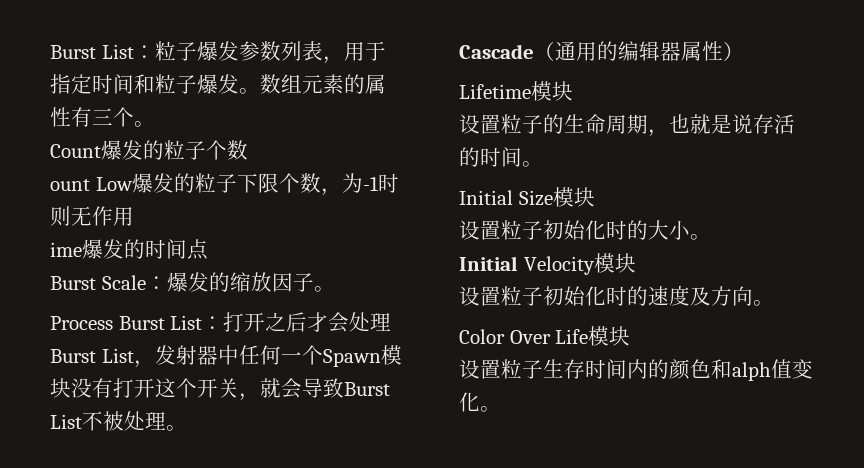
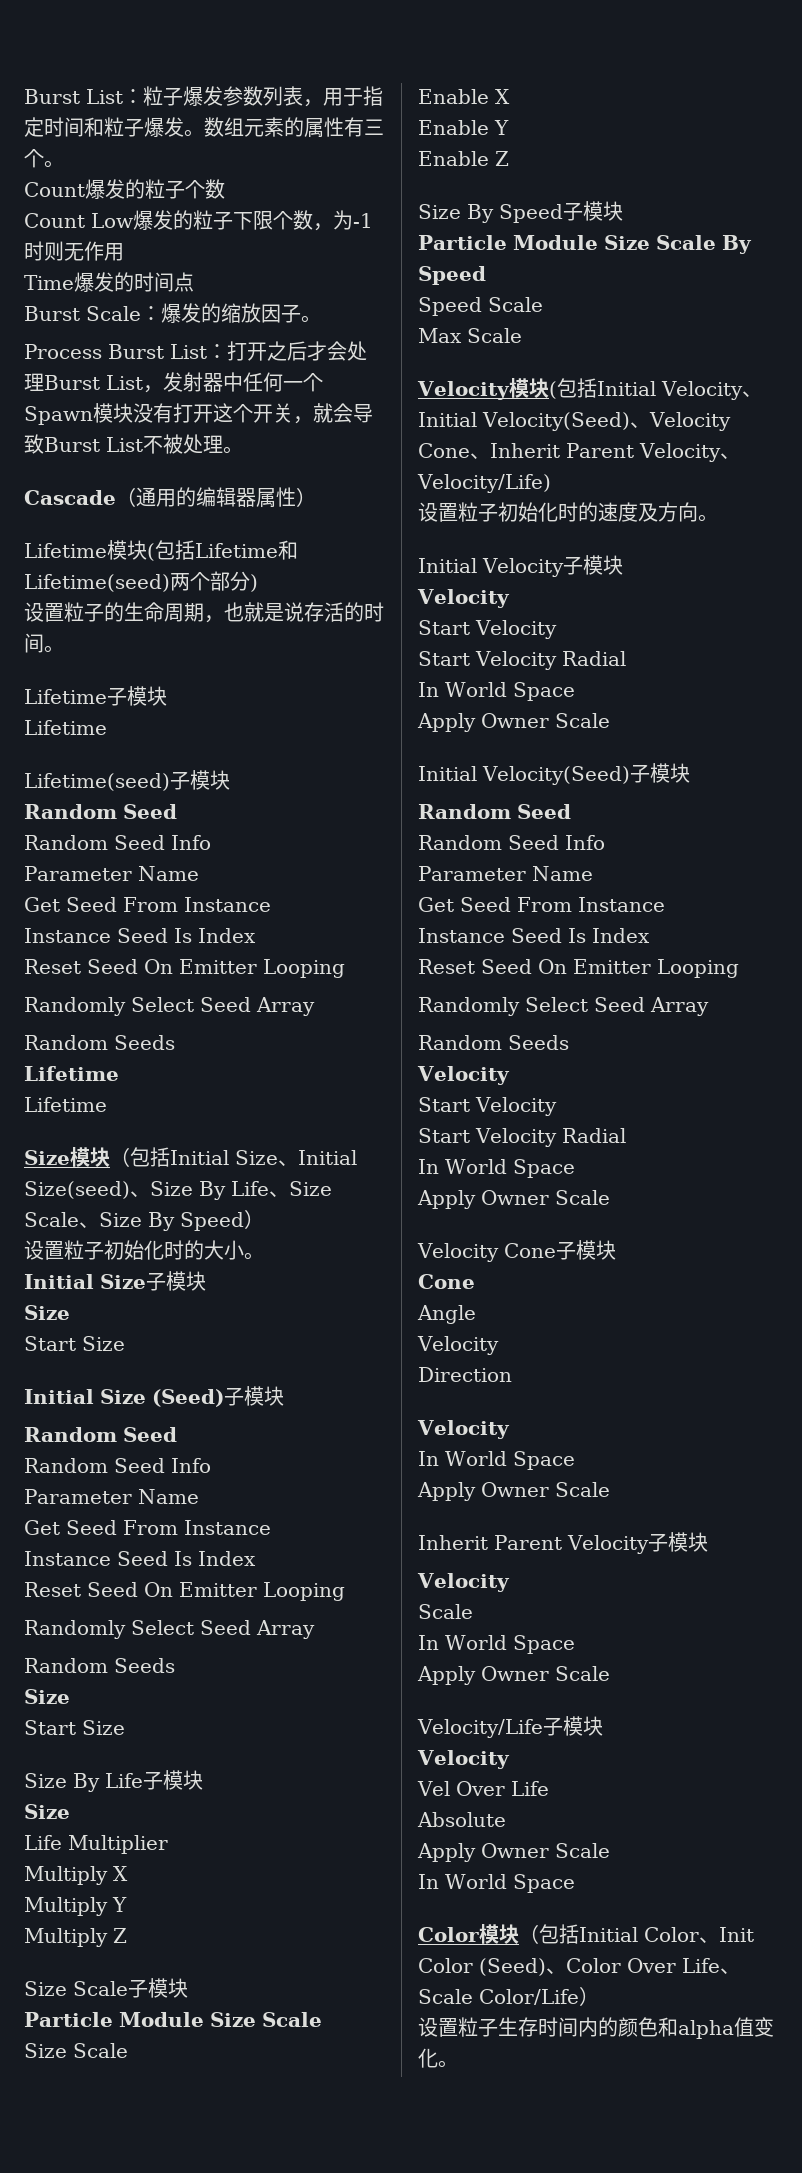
- ount Low爆发的粒子下限个数，为-1时则无作用
+ Count Low爆发的粒子下限个数，为-1时则无作用
- ime爆发的时间点
+ Time爆发的时间点
- Lifetime模块
+ Lifetime模块(包括Lifetime和Lifetime(seed)两个部分)
- Initial Size模块
+ Lifetime子模块
+ Lifetime
+ Lifetime(seed)子模块
+ Random Seed
+ Random Seed Info
+ Parameter Name
+ Get Seed From Instance
+ Instance Seed Is Index
+ Reset Seed On Emitter Looping
+ Randomly Select Seed Array
+ Random Seeds
+ Lifetime
+ Lifetime
+ Size模块（包括Initial Size、Initial Size(seed)、Size By Life、Size Scale、Size By Speed）
- Initial Velocity模块
+ Initial Size子模块
+ Size
+ Start Size
+ Initial Size (Seed)子模块
+ Random Seed
+ Random Seed Info
+ Parameter Name
+ Get Seed From Instance
+ Instance Seed Is Index
+ Reset Seed On Emitter Looping
+ Randomly Select Seed Array
+ Random Seeds
+ Size
+ Start Size
+ Size By Life子模块
+ Size
+ Life Multiplier
+ Multiply X
+ Multiply Y
+ Multiply Z
+ Size Scale子模块
+ Particle Module Size Scale
+ Size Scale
+ Enable X
+ Enable Y
+ Enable Z
+ Size By Speed子模块
+ Particle Module Size Scale By Speed
+ Speed Scale
+ Max Scale
+ Velocity模块(包括Initial Velocity、Initial Velocity(Seed)、Velocity Cone、Inherit Parent Velocity、Velocity/Life)
- Color Over Life模块
+ Initial Velocity子模块
+ Velocity
+ Start Velocity
+ Start Velocity Radial
+ In World Space
+ Apply Owner Scale
+ Initial Velocity(Seed)子模块
+ Random Seed
+ Random Seed Info
+ Parameter Name
+ Get Seed From Instance
+ Instance Seed Is Index
+ Reset Seed On Emitter Looping
+ Randomly Select Seed Array
+ Random Seeds
+ Velocity
+ Start Velocity
+ Start Velocity Radial
+ In World Space
+ Apply Owner Scale
+ Velocity Cone子模块
+ Cone
+ Angle
+ Velocity
+ Direction
+ Velocity
+ In World Space
+ Apply Owner Scale
+ Inherit Parent Velocity子模块
+ Velocity
+ Scale
+ In World Space
+ Apply Owner Scale
+ Velocity/Life子模块
+ Velocity
+ Vel Over Life
+ Absolute
+ Apply Owner Scale
+ In World Space
+ Color模块（包括Initial Color、Init Color (Seed)、Color Over Life、Scale Color/Life）
- 设置粒子生存时间内的颜色和alph值变化。
+ 设置粒子生存时间内的颜色和alpha值变化。

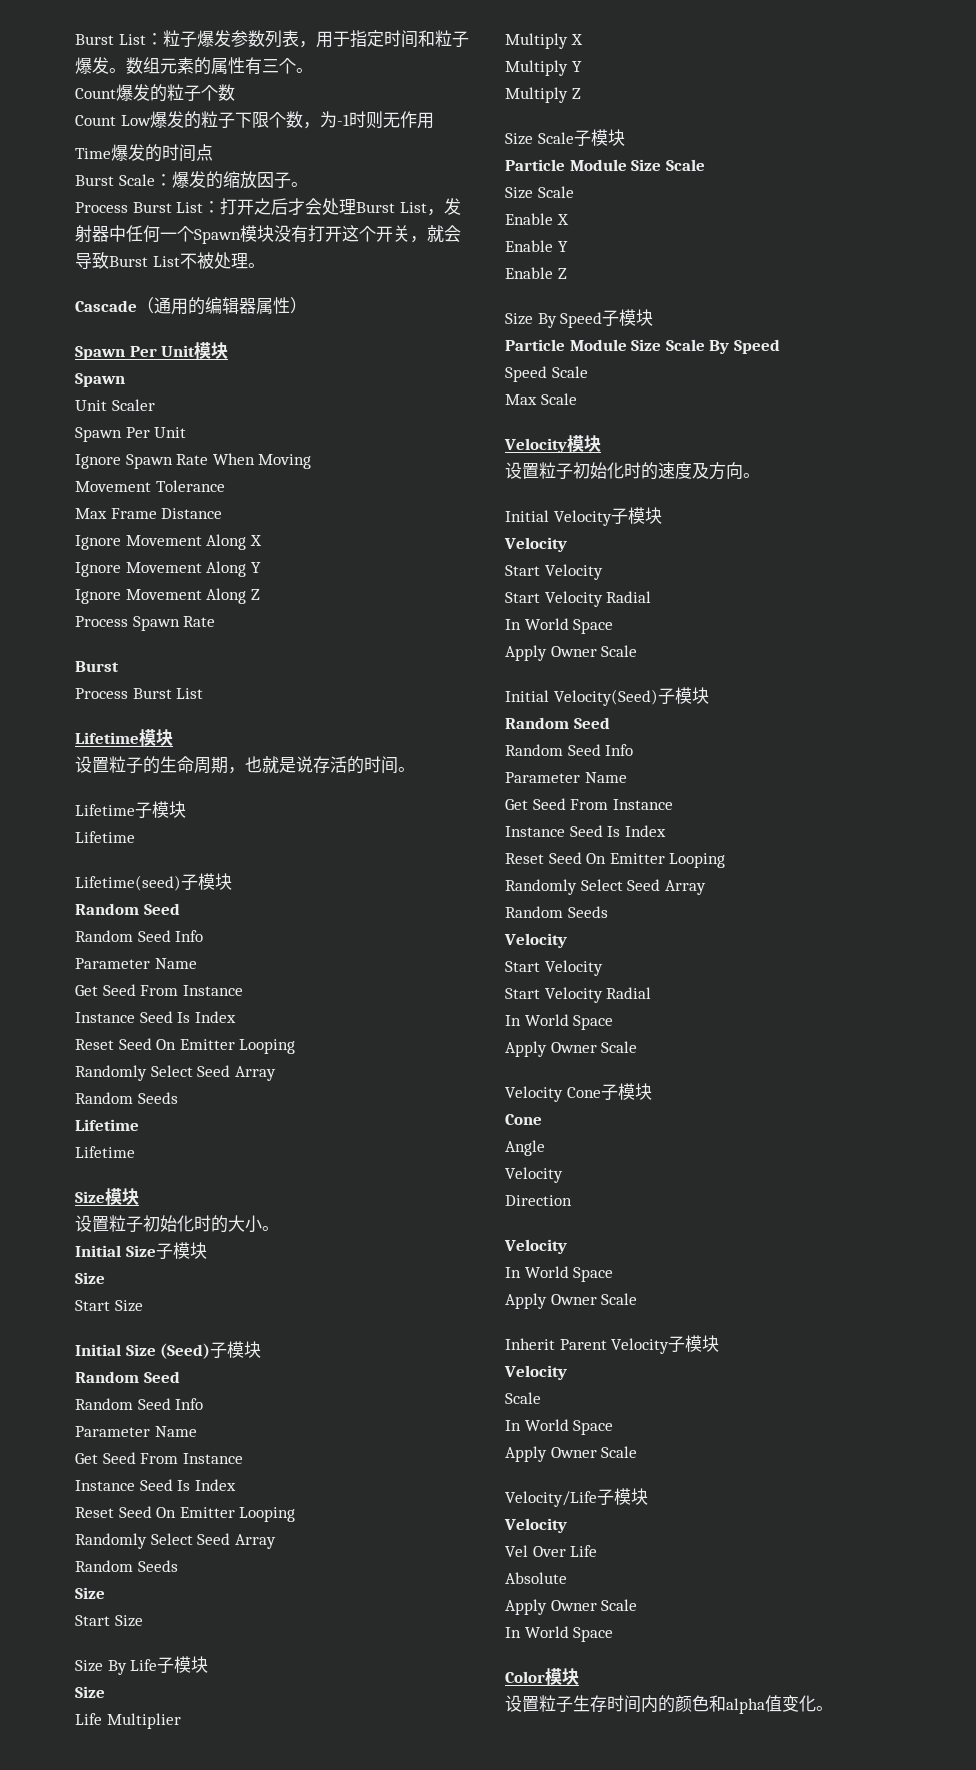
- Lifetime模块(包括Lifetime和Lifetime(seed)两个部分)
+ Spawn Per Unit模块
+ Spawn
+ Unit Scaler
+ Spawn Per Unit
+ Ignore Spawn Rate When Moving
+ Movement Tolerance
+ Max Frame Distance
+ Ignore Movement Along X
+ Ignore Movement Along Y
+ Ignore Movement Along Z
+ Process Spawn Rate
+ Burst
+ Process Burst List
+ Lifetime模块
- Size模块（包括Initial Size、Initial Size(seed)、Size By Life、Size Scale、Size By Speed）
+ Size模块
- Velocity模块(包括Initial Velocity、Initial Velocity(Seed)、Velocity Cone、Inherit Parent Velocity、Velocity/Life)
+ Velocity模块
- Color模块（包括Initial Color、Init Color (Seed)、Color Over Life、Scale Color/Life）
+ Color模块

